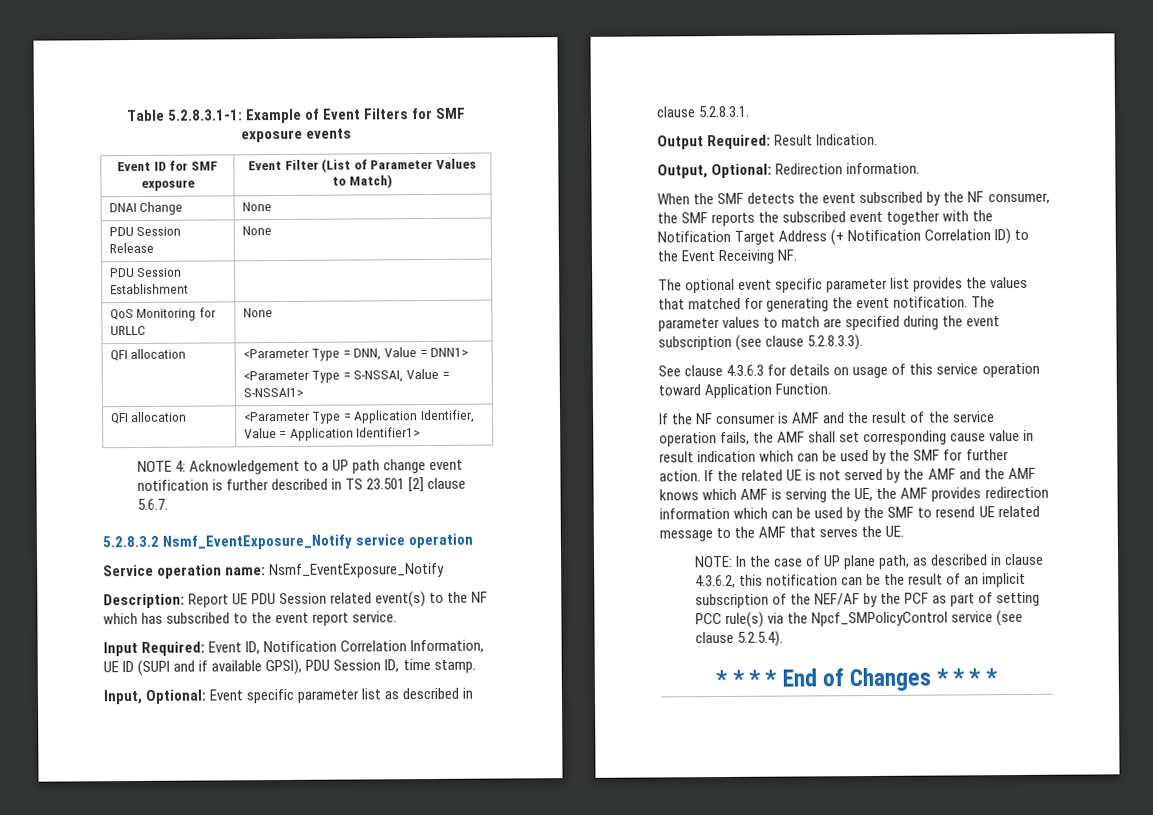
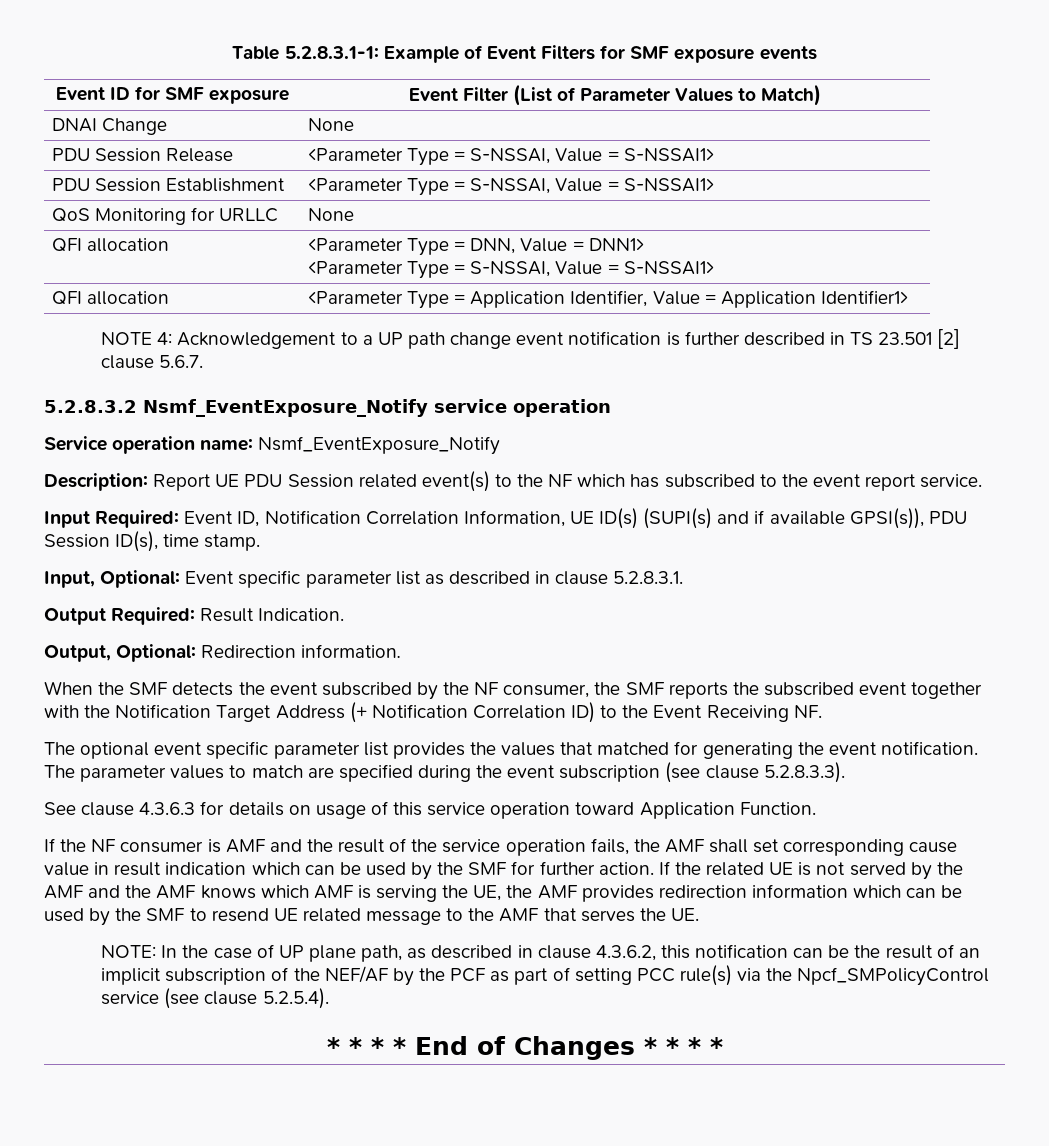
- PDU Session Release | None
- PDU Session Establishment |
+ PDU Session Release | <Parameter Type = S-NSSAI, Value = S-NSSAI1>
+ PDU Session Establishment | <Parameter Type = S-NSSAI, Value = S-NSSAI1>
- Input Required: Event ID, Notification Correlation Information, UE ID (SUPI and if available GPSI), PDU Session ID, time stamp.
+ Input Required: Event ID, Notification Correlation Information, UE ID(s) (SUPI(s) and if available GPSI(s)), PDU Session ID(s), time stamp.

